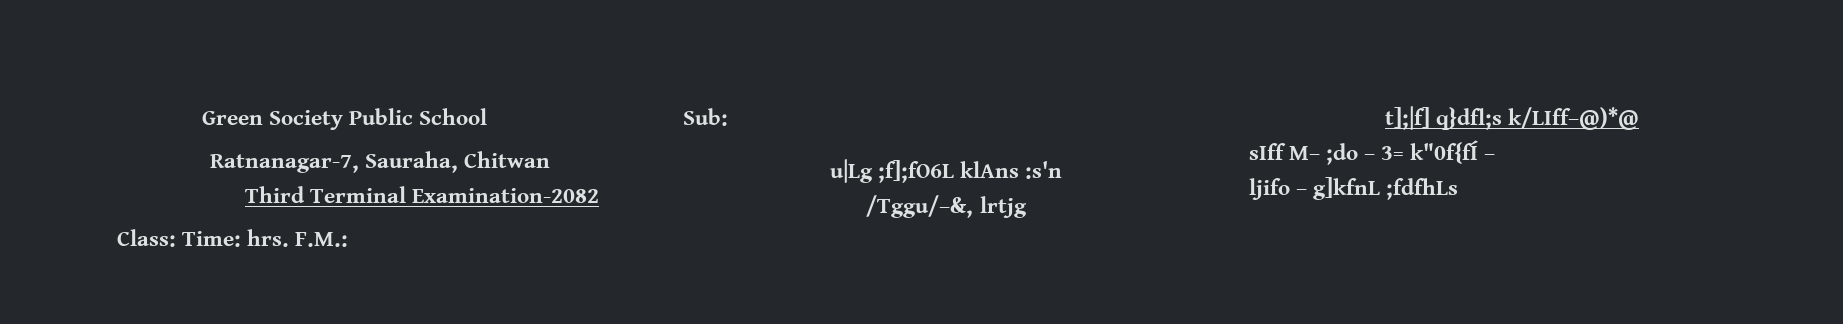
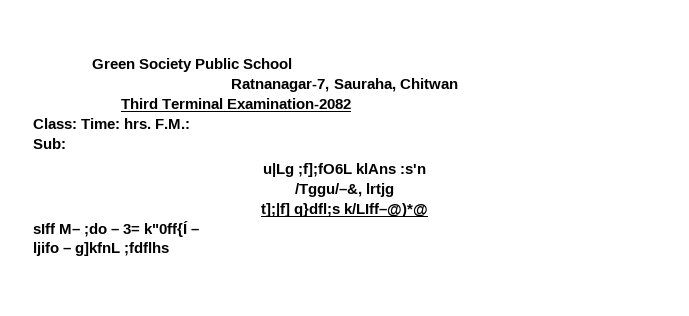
- sIff M– ;do – 3= k"0f{fÍ –
+ sIff M– ;do – 3= k"0ff{Í –
- ljifo – g]kfnL ;fdfhLs
+ ljifo – g]kfnL ;fdflhs

